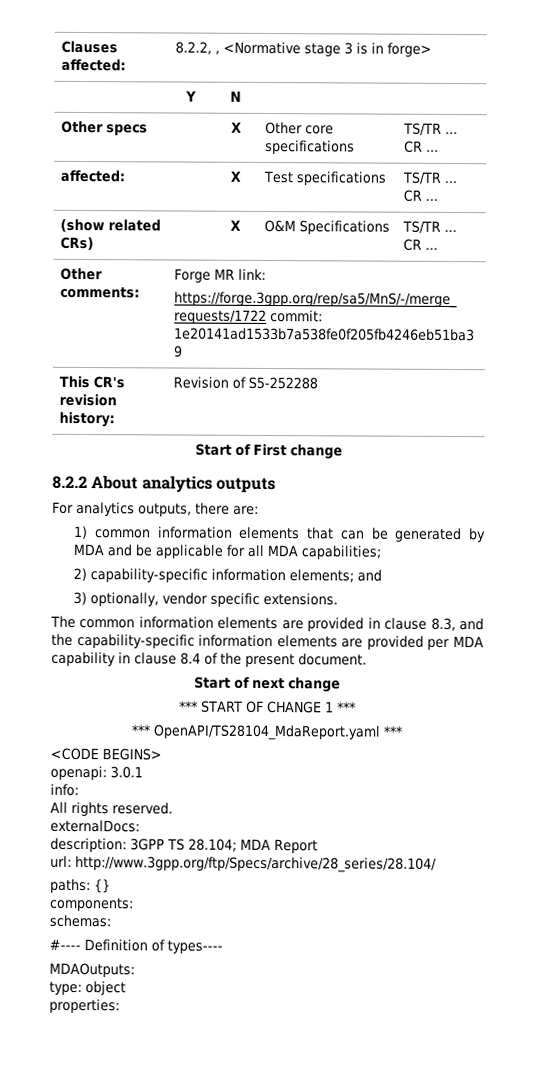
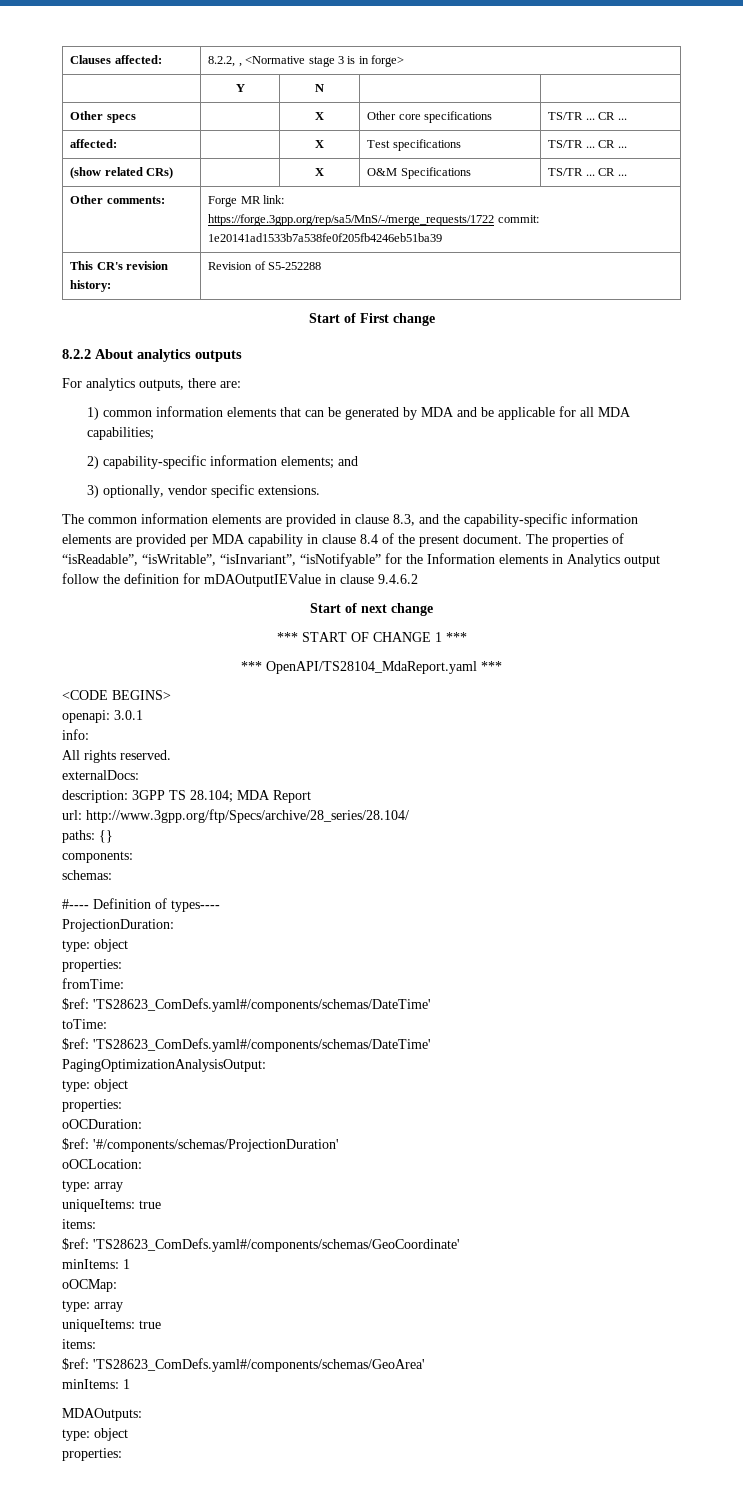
+ The properties of “isReadable”, “isWritable”, “isInvariant”, “isNotifyable” for the Information elements in Analytics output follow the definition for mDAOutputIEValue in clause 9.4.6.2
+ ProjectionDuration:
+ type: object
+ properties:
+ fromTime:
+ $ref: 'TS28623_ComDefs.yaml#/components/schemas/DateTime'
+ toTime:
+ $ref: 'TS28623_ComDefs.yaml#/components/schemas/DateTime'
+ PagingOptimizationAnalysisOutput:
+ type: object
+ properties:
+ oOCDuration:
+ $ref: '#/components/schemas/ProjectionDuration'
+ oOCLocation:
+ type: array
+ uniqueItems: true
+ items:
+ $ref: 'TS28623_ComDefs.yaml#/components/schemas/GeoCoordinate'
+ minItems: 1
+ oOCMap:
+ type: array
+ uniqueItems: true
+ items:
+ $ref: 'TS28623_ComDefs.yaml#/components/schemas/GeoArea'
+ minItems: 1

